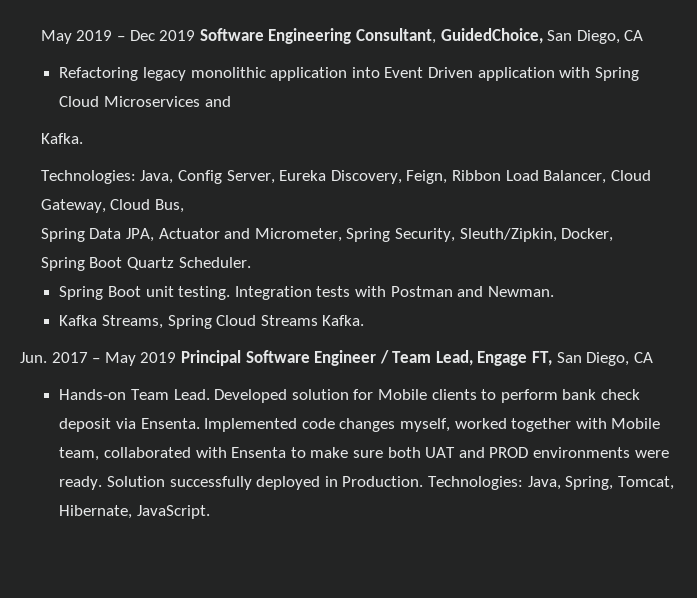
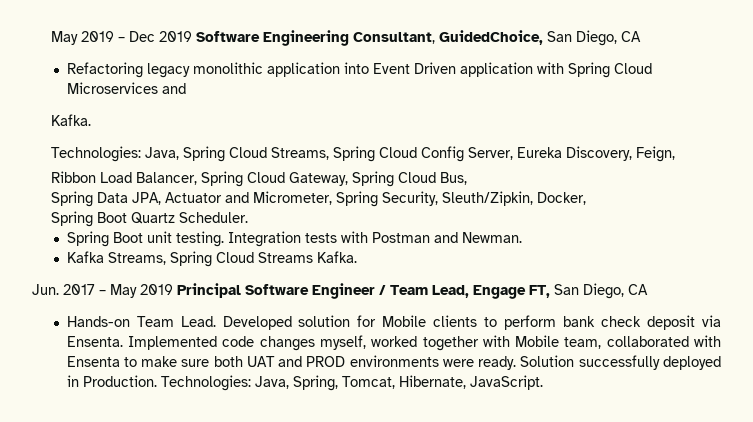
- Technologies: Java, Config Server, Eureka Discovery, Feign, Ribbon Load Balancer, Cloud Gateway, Cloud Bus,
+ Technologies: Java, Spring Cloud Streams, Spring Cloud Config Server, Eureka Discovery, Feign,
+ Ribbon Load Balancer, Spring Cloud Gateway, Spring Cloud Bus,

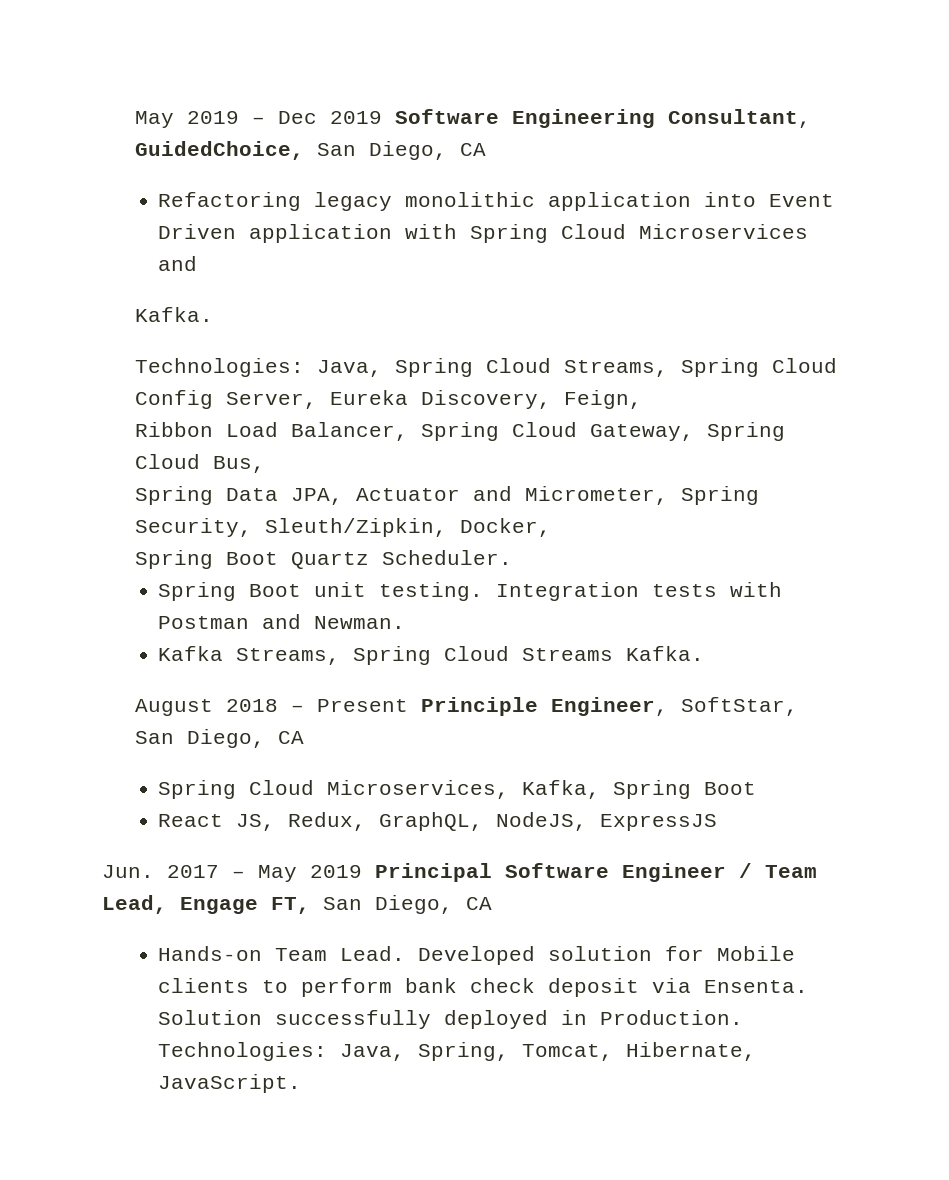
+ August 2018 – Present Principle Engineer, SoftStar, San Diego, CA
+ Spring Cloud Microservices, Kafka, Spring Boot
+ React JS, Redux, GraphQL, NodeJS, ExpressJS
- Implemented code changes myself, worked together with Mobile team, collaborated with Ensenta to make sure both UAT and PROD environments were ready.

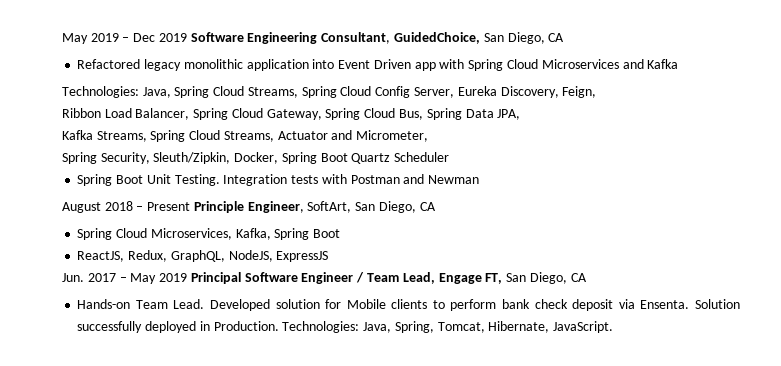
- Refactoring legacy monolithic application into Event Driven application with Spring Cloud Microservices and
- Kafka.
+ Refactored legacy monolithic application into Event Driven app with Spring Cloud Microservices and Kafka
- Ribbon Load Balancer, Spring Cloud Gateway, Spring Cloud Bus,
- Spring Data JPA, Actuator and Micrometer, Spring Security, Sleuth/Zipkin, Docker,
- Spring Boot Quartz Scheduler.
- Spring Boot unit testing.
+ Ribbon Load Balancer, Spring Cloud Gateway, Spring Cloud Bus, Spring Data JPA,
+ Kafka Streams, Spring Cloud Streams, Actuator and Micrometer,
+ Spring Security, Sleuth/Zipkin, Docker, Spring Boot Quartz Scheduler
+ Spring Boot Unit Testing.
- Integration tests with Postman and Newman.
- Kafka Streams, Spring Cloud Streams Kafka.
+ Integration tests with Postman and Newman
- August 2018 – Present Principle Engineer, SoftStar, San Diego, CA
+ August 2018 – Present Principle Engineer, SoftArt, San Diego, CA
- React JS, Redux, GraphQL, NodeJS, ExpressJS
+ ReactJS, Redux, GraphQL, NodeJS, ExpressJS

